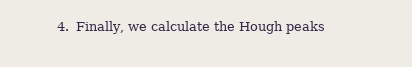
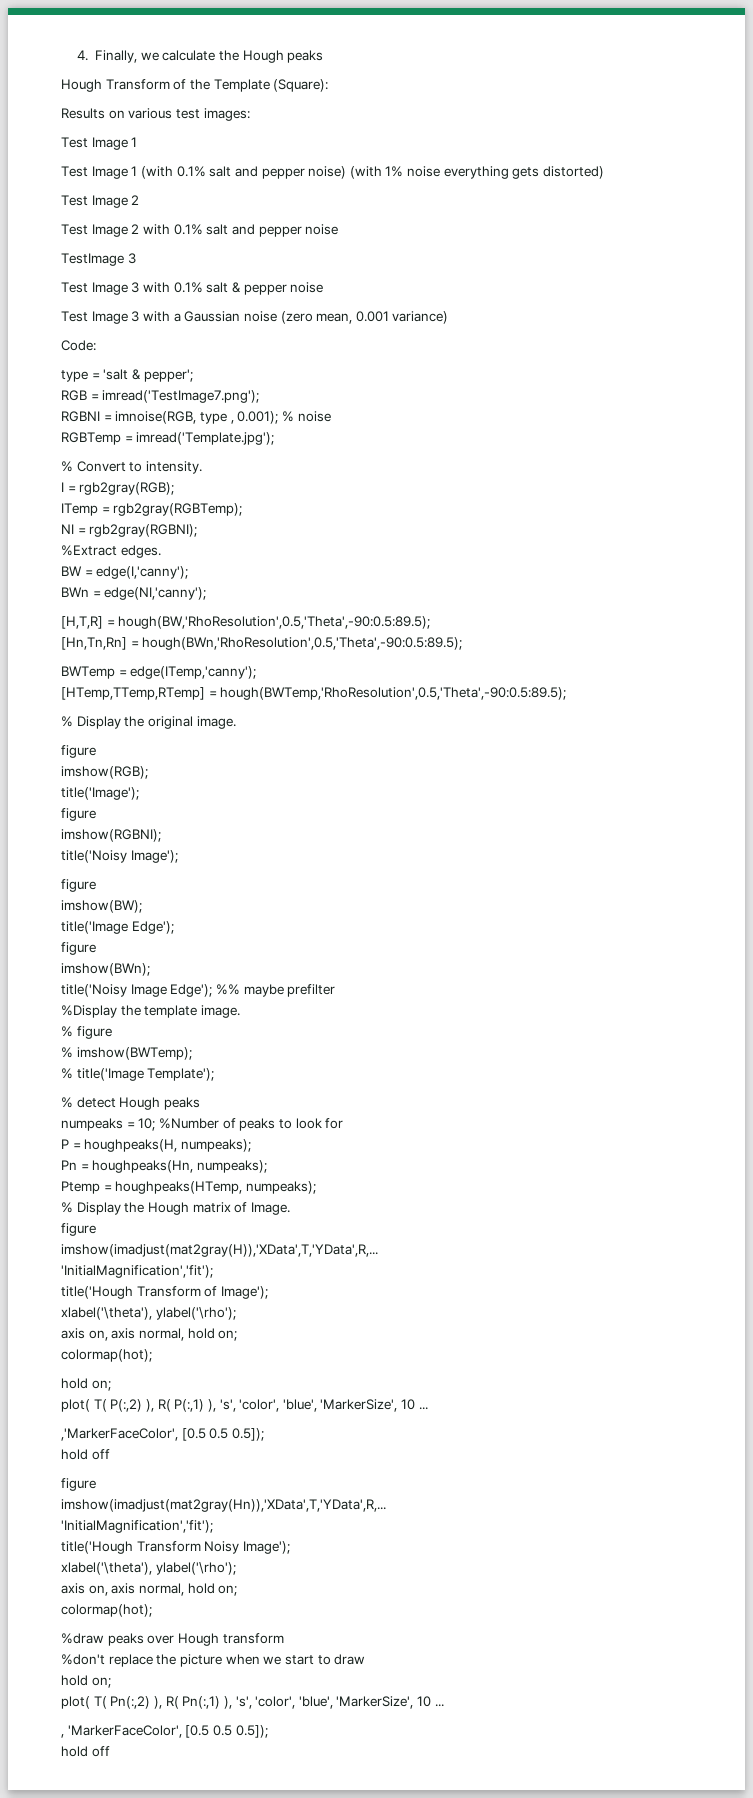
+ Hough Transform of the Template (Square):
+ Results on various test images:
+ Test Image 1
+ Test Image 1 (with 0.1% salt and pepper noise) (with 1% noise everything gets distorted)
+ Test Image 2
+ Test Image 2 with 0.1% salt and pepper noise
+ TestImage 3
+ Test Image 3 with 0.1% salt & pepper noise
+ Test Image 3 with a Gaussian noise (zero mean, 0.001 variance)
+ Code:
+ type = 'salt & pepper';
+ RGB = imread('TestImage7.png');
+ RGBNI = imnoise(RGB, type , 0.001); % noise
+ RGBTemp = imread('Template.jpg');
+ % Convert to intensity.
+ I = rgb2gray(RGB);
+ ITemp = rgb2gray(RGBTemp);
+ NI = rgb2gray(RGBNI);
+ %Extract edges.
+ BW = edge(I,'canny');
+ BWn = edge(NI,'canny');
+ [H,T,R] = hough(BW,'RhoResolution',0.5,'Theta',-90:0.5:89.5);
+ [Hn,Tn,Rn] = hough(BWn,'RhoResolution',0.5,'Theta',-90:0.5:89.5);
+ BWTemp = edge(ITemp,'canny');
+ [HTemp,TTemp,RTemp] = hough(BWTemp,'RhoResolution',0.5,'Theta',-90:0.5:89.5);
+ % Display the original image.
+ figure
+ imshow(RGB);
+ title('Image');
+ figure
+ imshow(RGBNI);
+ title('Noisy Image');
+ figure
+ imshow(BW);
+ title('Image Edge');
+ figure
+ imshow(BWn);
+ title('Noisy Image Edge'); %% maybe prefilter
+ %Display the template image.
+ % figure
+ % imshow(BWTemp);
+ % title('Image Template');
+ % detect Hough peaks
+ numpeaks = 10; %Number of peaks to look for
+ P = houghpeaks(H, numpeaks);
+ Pn = houghpeaks(Hn, numpeaks);
+ Ptemp = houghpeaks(HTemp, numpeaks);
+ % Display the Hough matrix of Image.
+ figure
+ imshow(imadjust(mat2gray(H)),'XData',T,'YData',R,...
+ 'InitialMagnification','fit');
+ title('Hough Transform of Image');
+ xlabel('\theta'), ylabel('\rho');
+ axis on, axis normal, hold on;
+ colormap(hot);
+ hold on;
+ plot( T( P(:,2) ), R( P(:,1) ), 's', 'color', 'blue', 'MarkerSize', 10 ...
+ ,'MarkerFaceColor', [0.5 0.5 0.5]);
+ hold off
+ figure
+ imshow(imadjust(mat2gray(Hn)),'XData',T,'YData',R,...
+ 'InitialMagnification','fit');
+ title('Hough Transform Noisy Image');
+ xlabel('\theta'), ylabel('\rho');
+ axis on, axis normal, hold on;
+ colormap(hot);
+ %draw peaks over Hough transform
+ %don't replace the picture when we start to draw
+ hold on;
+ plot( T( Pn(:,2) ), R( Pn(:,1) ), 's', 'color', 'blue', 'MarkerSize', 10 ...
+ , 'MarkerFaceColor', [0.5 0.5 0.5]);
+ hold off

